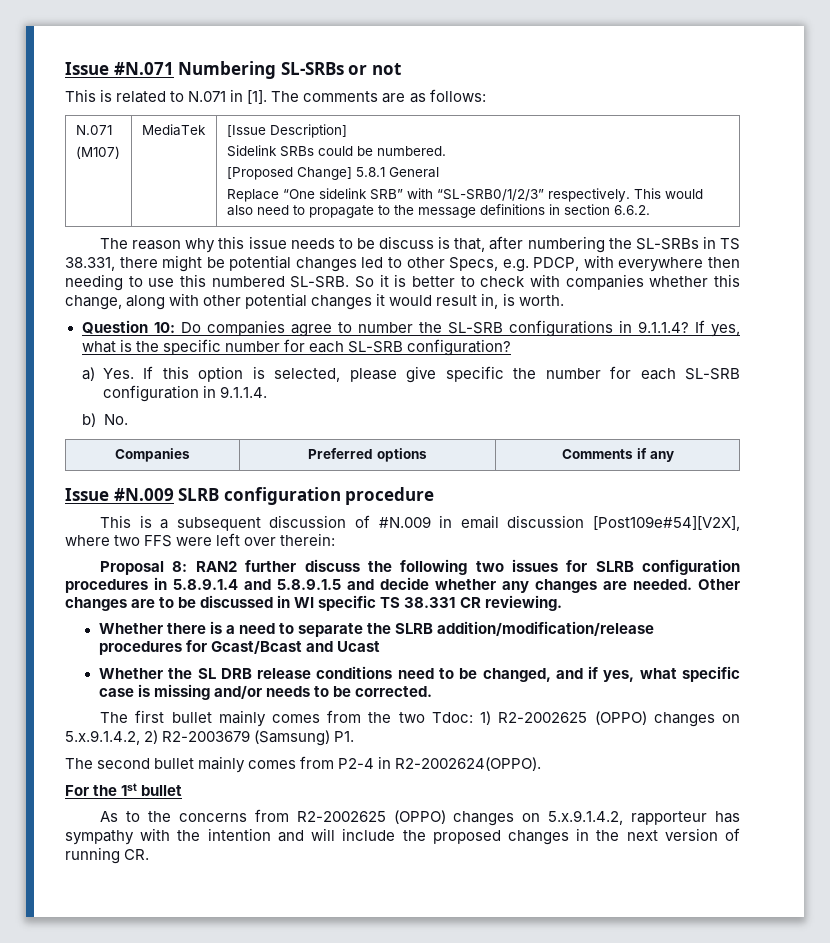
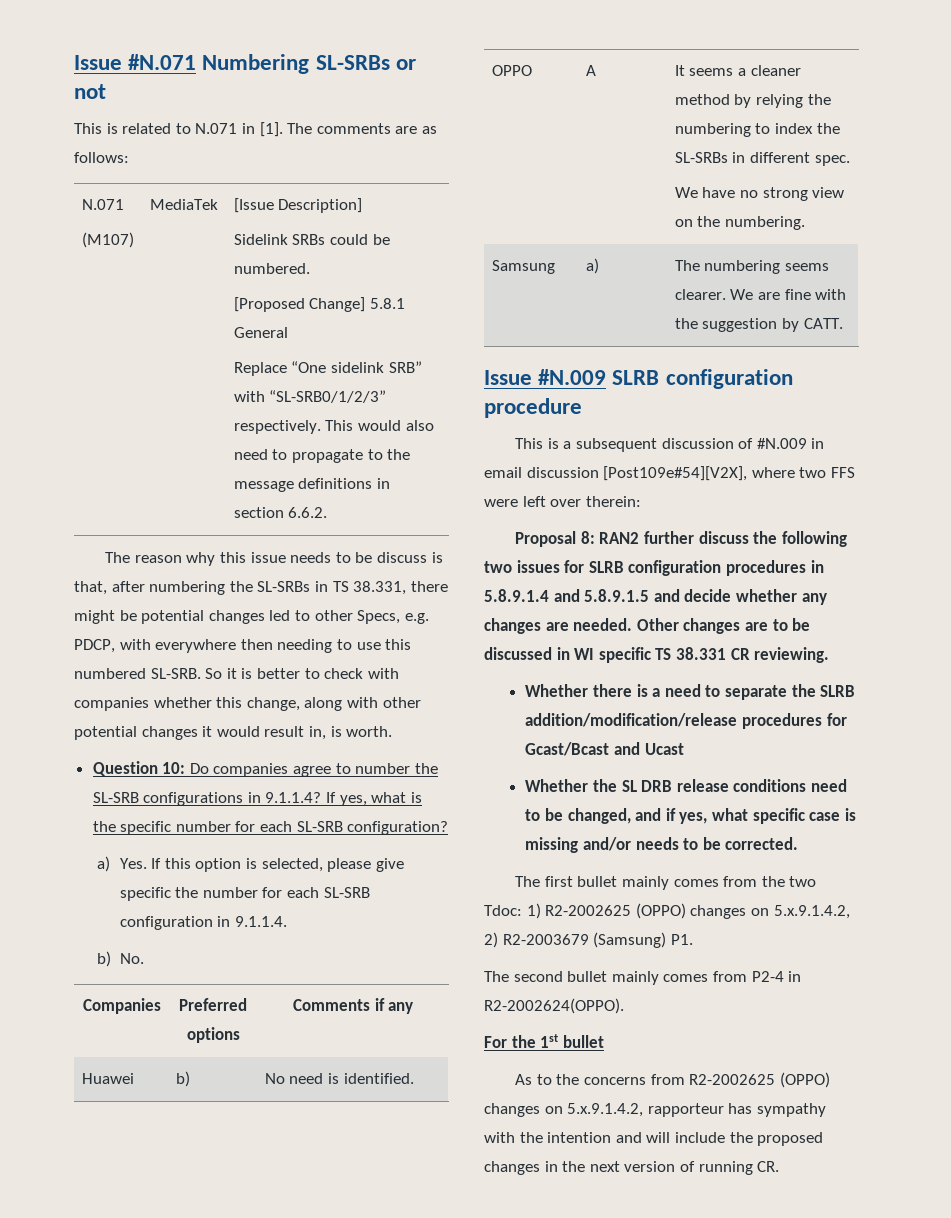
+ Huawei | b) | No need is identified.
+ OPPO | A | It seems a cleaner method by relying the numbering to index the SL-SRBs in different spec.
+ We have no strong view on the numbering.
+ Samsung | a) | The numbering seems clearer. We are fine with the suggestion by CATT.

